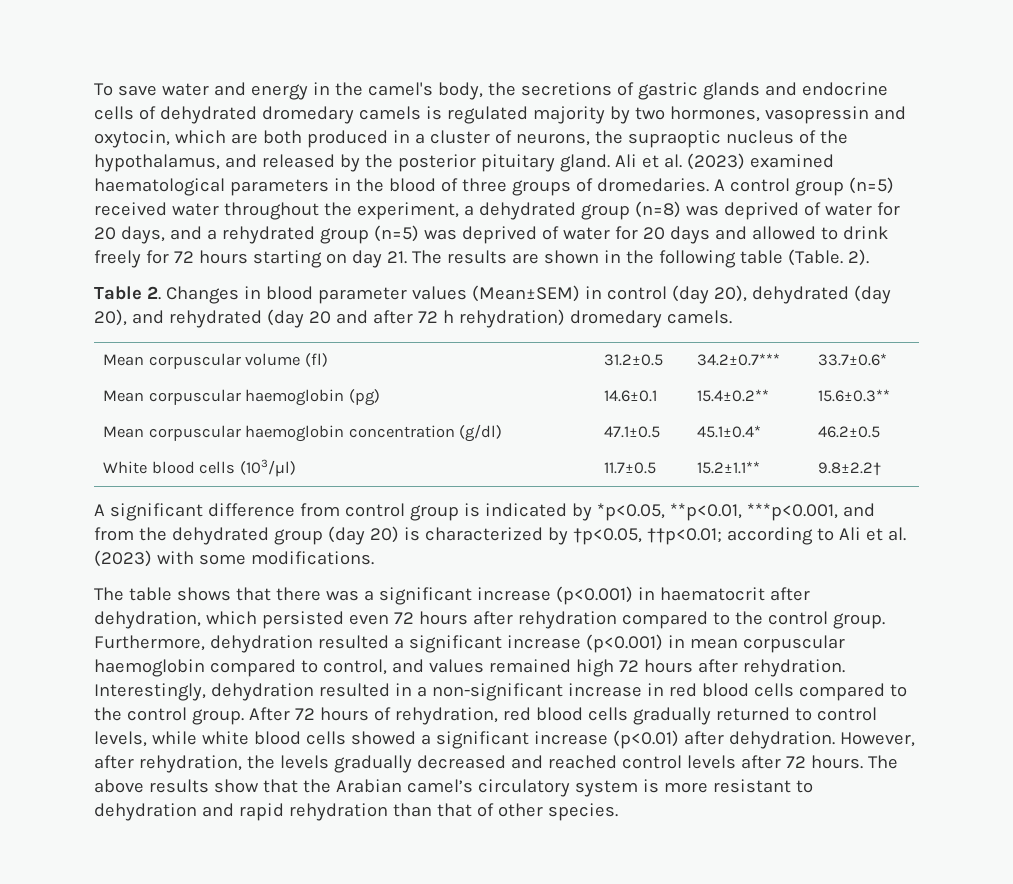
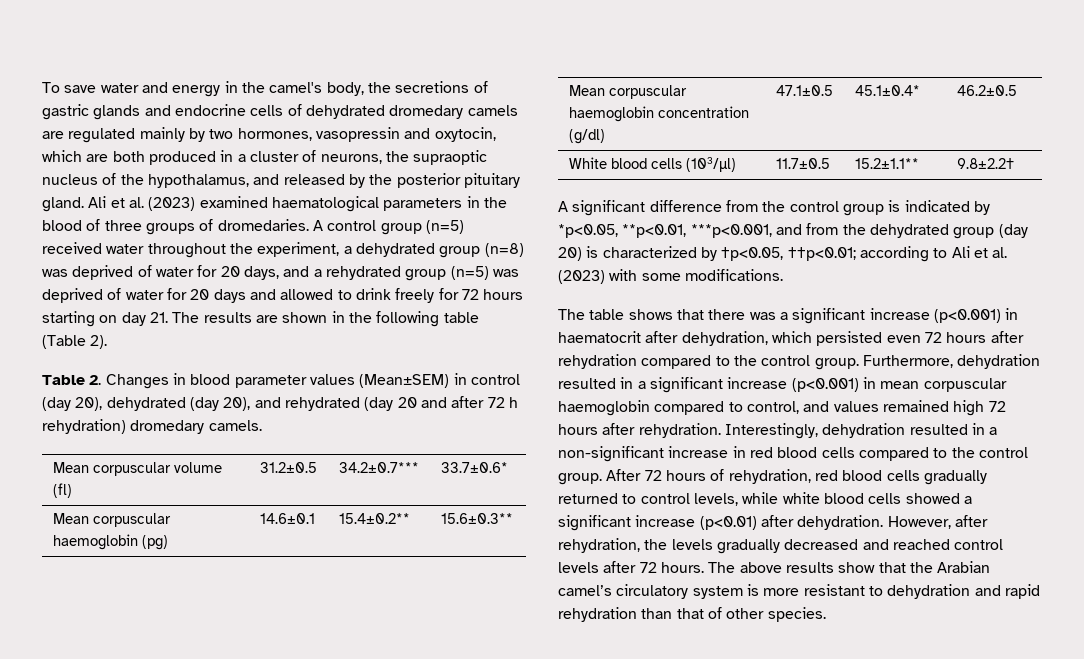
- To save water and energy in the camel's body, the secretions of gastric glands and endocrine cells of dehydrated dromedary camels is regulated majority by two hormones, vasopressin and oxytocin, which are both produced in a cluster of neurons, the supraoptic nucleus of the hypothalamus, and released by the posterior pituitary gland.
+ To save water and energy in the camel's body, the secretions of gastric glands and endocrine cells of dehydrated dromedary camels are regulated mainly by two hormones, vasopressin and oxytocin, which are both produced in a cluster of neurons, the supraoptic nucleus of the hypothalamus, and released by the posterior pituitary gland.
- A control group (n=5) received water throughout the experiment, a dehydrated group (n=8) was deprived of water for 20 days, and a rehydrated group (n=5) was deprived of water for 20 days and allowed to drink freely for 72 hours starting on day 21. The results are shown in the following table (Table. 2).
+ A control group (n=5) received water throughout the experiment, a dehydrated group (n=8) was deprived of water for 20 days, and a rehydrated group (n=5) was deprived of water for 20 days and allowed to drink freely for 72 hours starting on day 21. The results are shown in the following table (Table 2).
- A significant difference from control group is indicated by *p<0.05, **p<0.01, ***p<0.001, and from the dehydrated group (day 20) is characterized by †p<0.05, ††p<0.01; according to Ali et al. (2023) with some modifications.
+ A significant difference from the control group is indicated by *p<0.05, **p<0.01, ***p<0.001, and from the dehydrated group (day 20) is characterized by †p<0.05, ††p<0.01; according to Ali et al. (2023) with some modifications.
- Furthermore, dehydration resulted a significant increase (p<0.001) in mean corpuscular haemoglobin compared to control, and values remained high 72 hours after rehydration.
+ Furthermore, dehydration resulted in a significant increase (p<0.001) in mean corpuscular haemoglobin compared to control, and values remained high 72 hours after rehydration.

